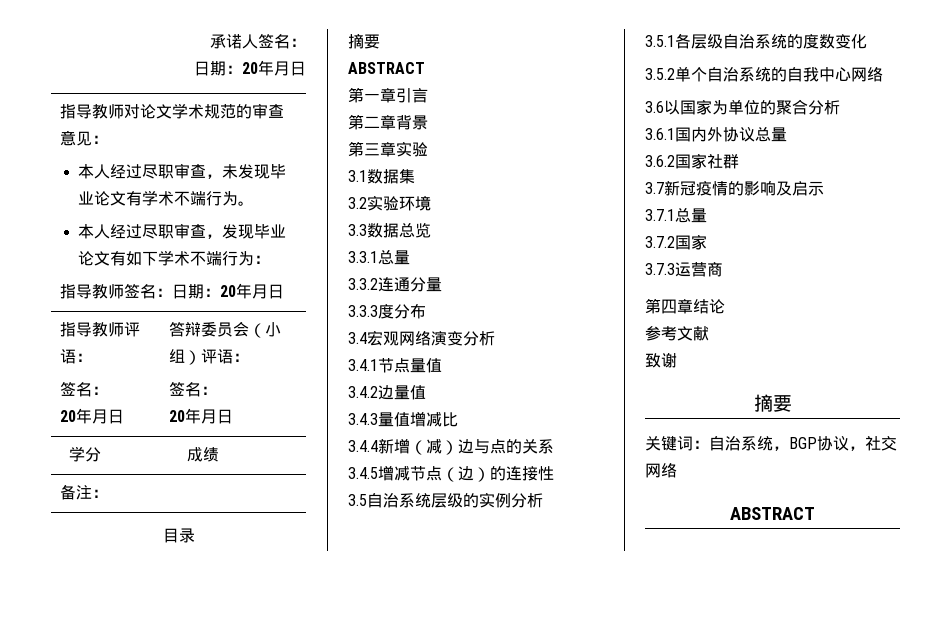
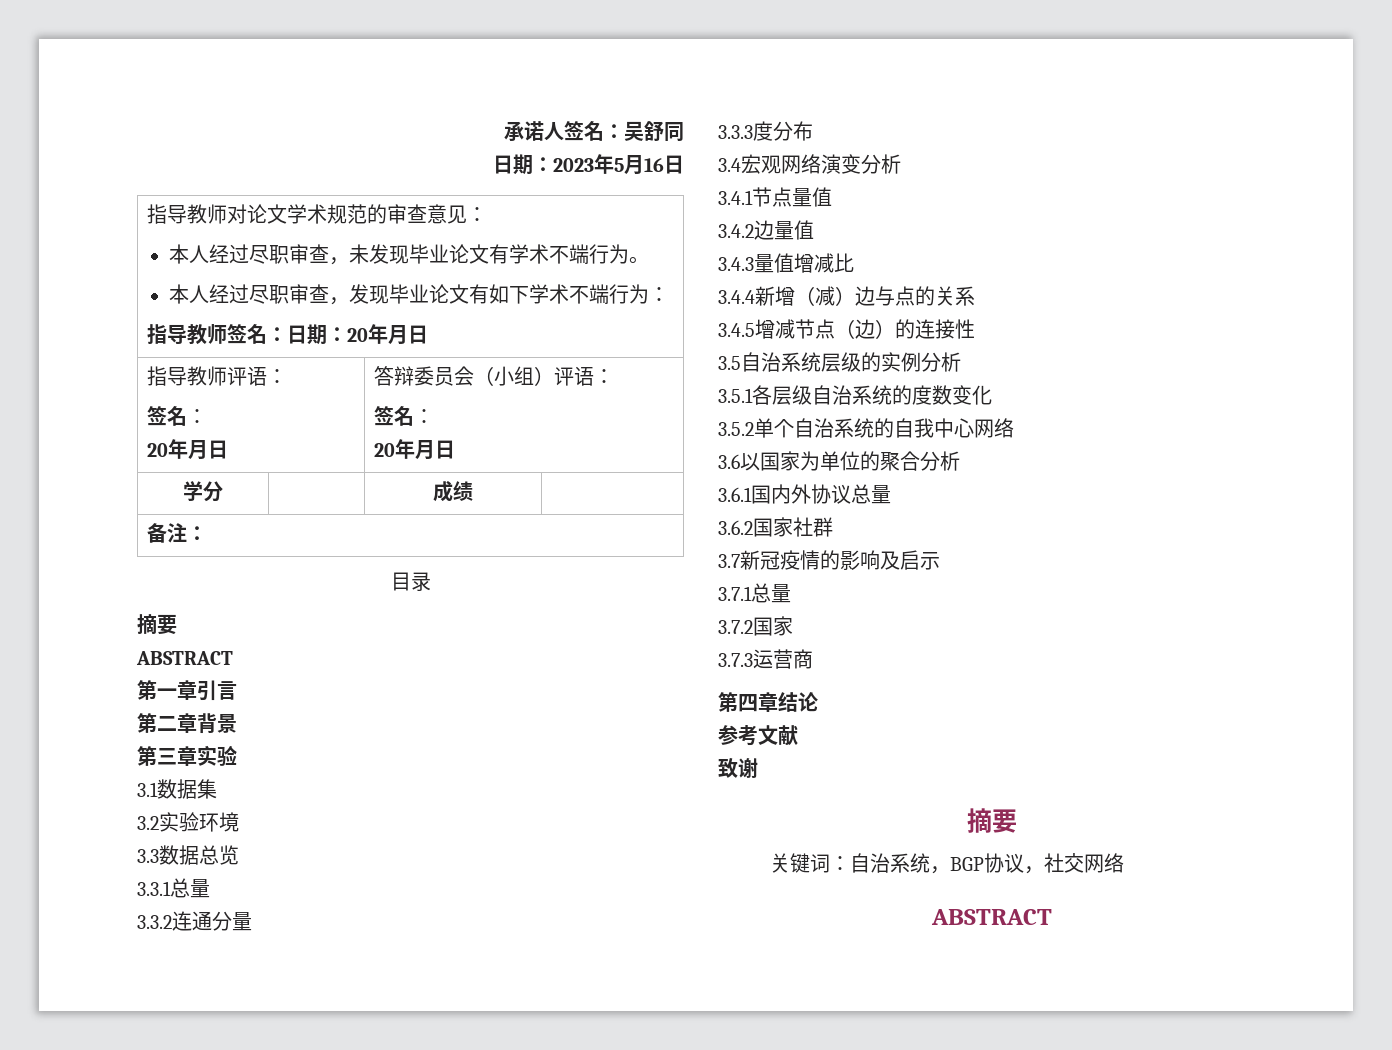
- 承诺人签名：
- 日期：20年月日
+ 承诺人签名：吴舒同
+ 日期：2023年5月16日

